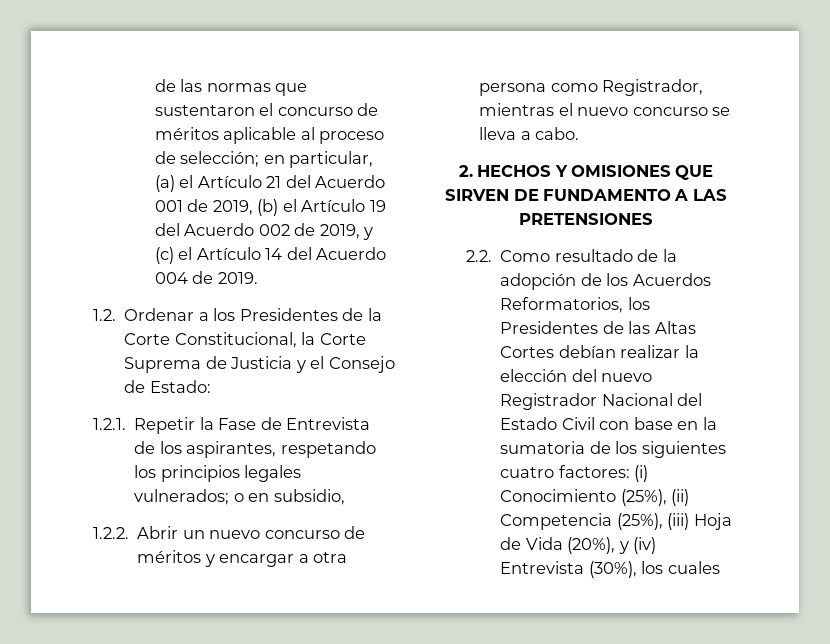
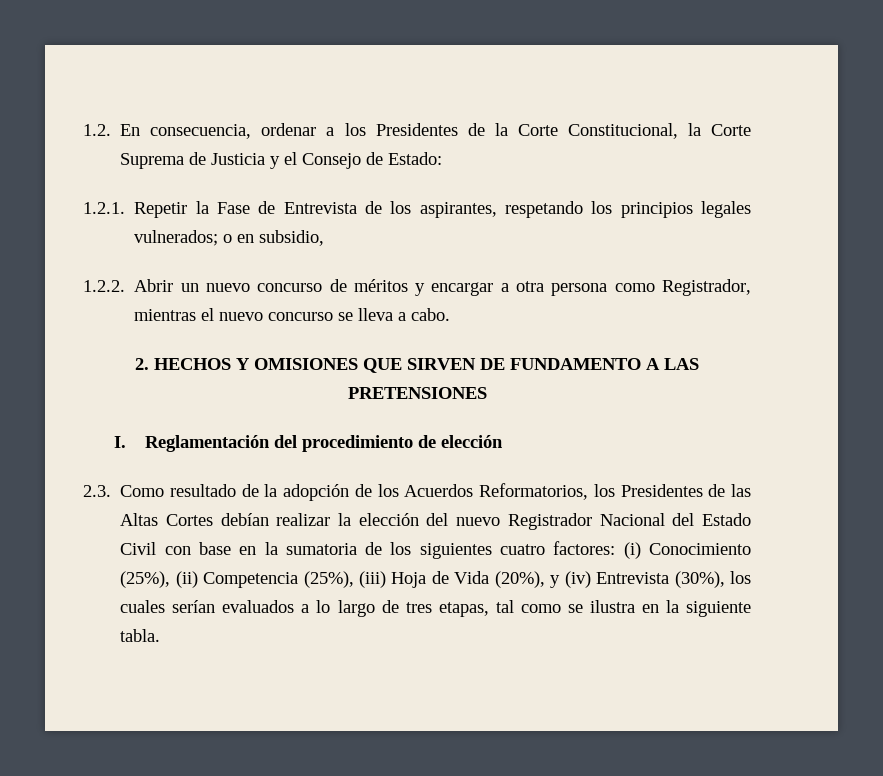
- de las normas que sustentaron el concurso de méritos aplicable al proceso de selección; en particular, (a) el Artículo 21 del Acuerdo 001 de 2019, (b) el Artículo 19 del Acuerdo 002 de 2019, y (c) el Artículo 14 del Acuerdo 004 de 2019.
- 1.2. Ordenar a los Presidentes de la Corte Constitucional, la Corte Suprema de Justicia y el Consejo de Estado:
+ 1.2. En consecuencia, ordenar a los Presidentes de la Corte Constitucional, la Corte Suprema de Justicia y el Consejo de Estado:
- 2.2. Como resultado de la adopción de los Acuerdos Reformatorios, los Presidentes de las Altas Cortes debían realizar la elección del nuevo Registrador Nacional del Estado Civil con base en la sumatoria de los siguientes cuatro factores: (i) Conocimiento (25%), (ii) Competencia (25%), (iii) Hoja de Vida (20%), y (iv) Entrevista (30%), los cuales
+ I. Reglamentación del procedimiento de elección
+ 2.3. Como resultado de la adopción de los Acuerdos Reformatorios, los Presidentes de las Altas Cortes debían realizar la elección del nuevo Registrador Nacional del Estado Civil con base en la sumatoria de los siguientes cuatro factores: (i) Conocimiento (25%), (ii) Competencia (25%), (iii) Hoja de Vida (20%), y (iv) Entrevista (30%), los cuales serían evaluados a lo largo de tres etapas, tal como se ilustra en la siguiente tabla.

